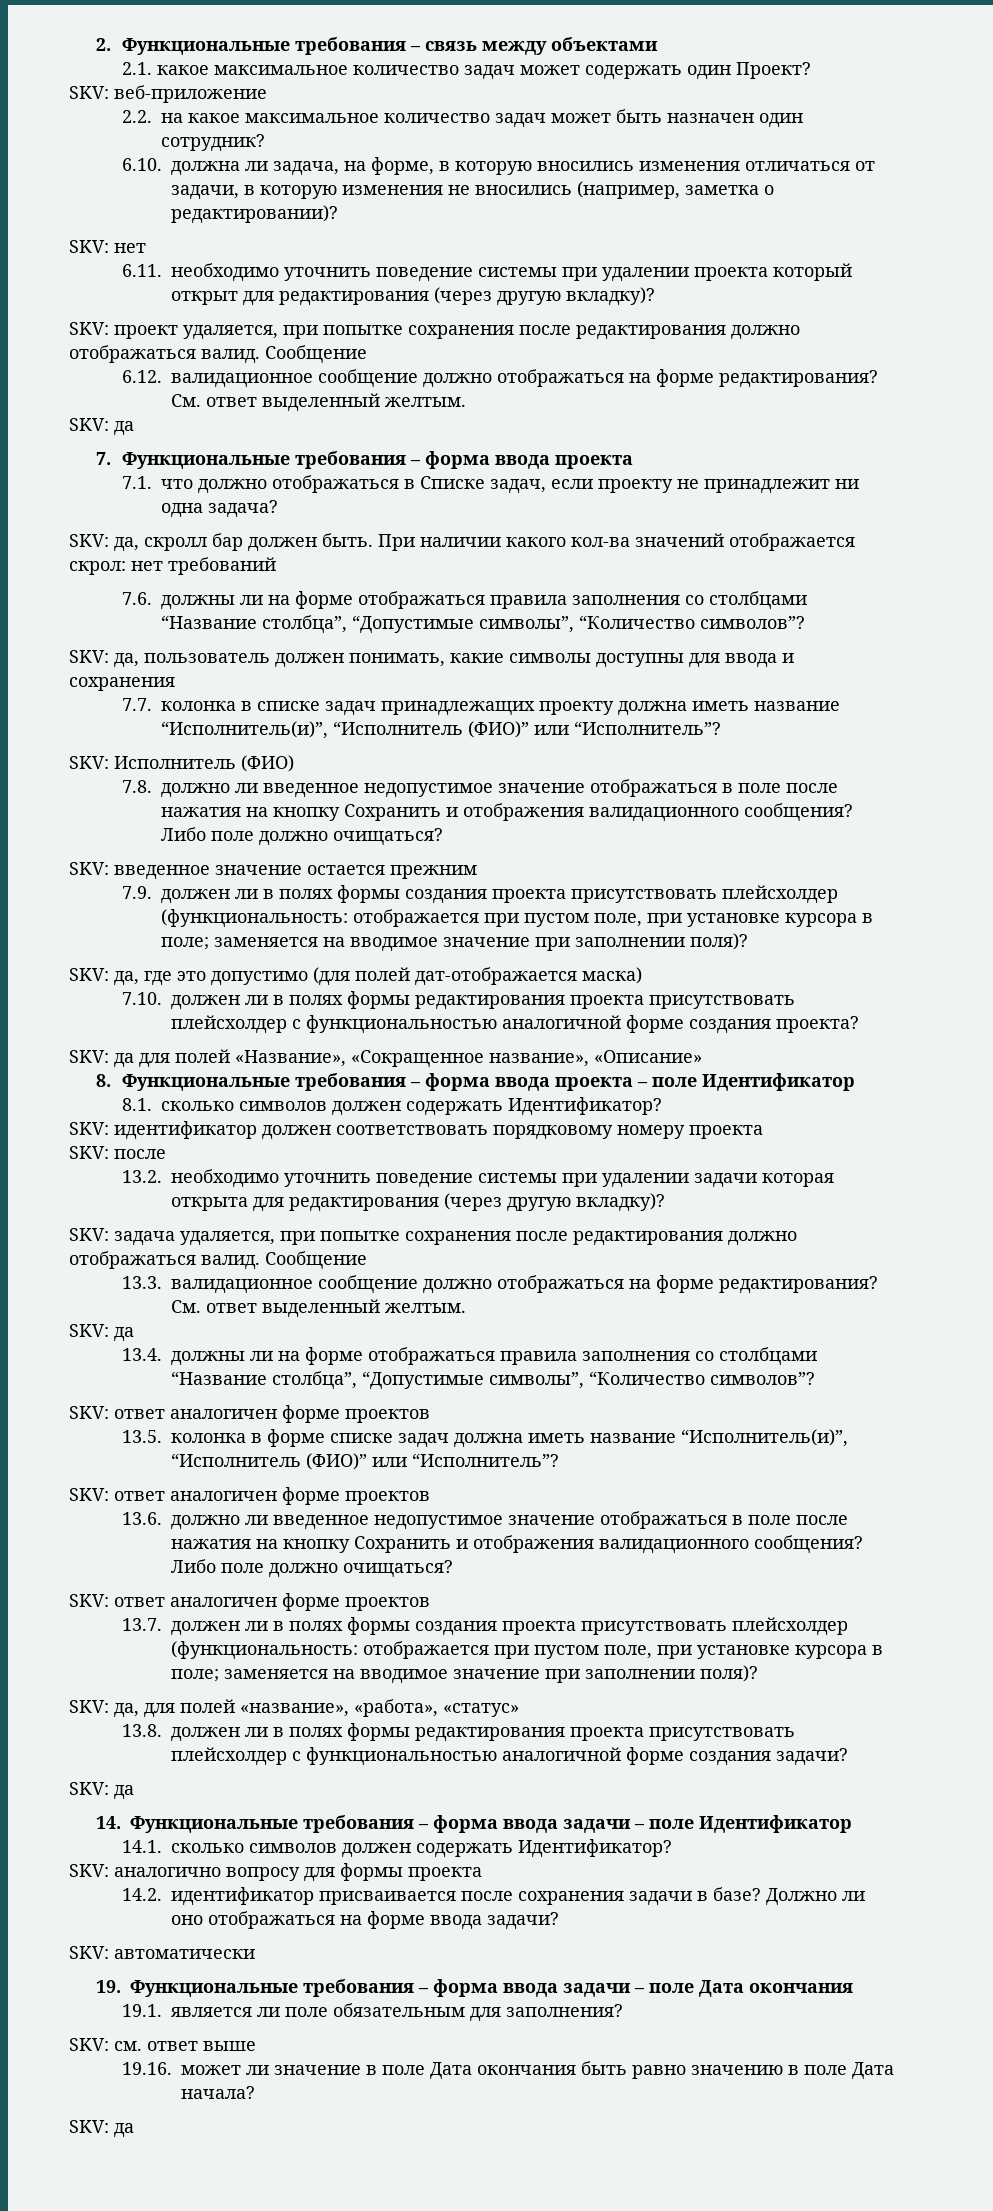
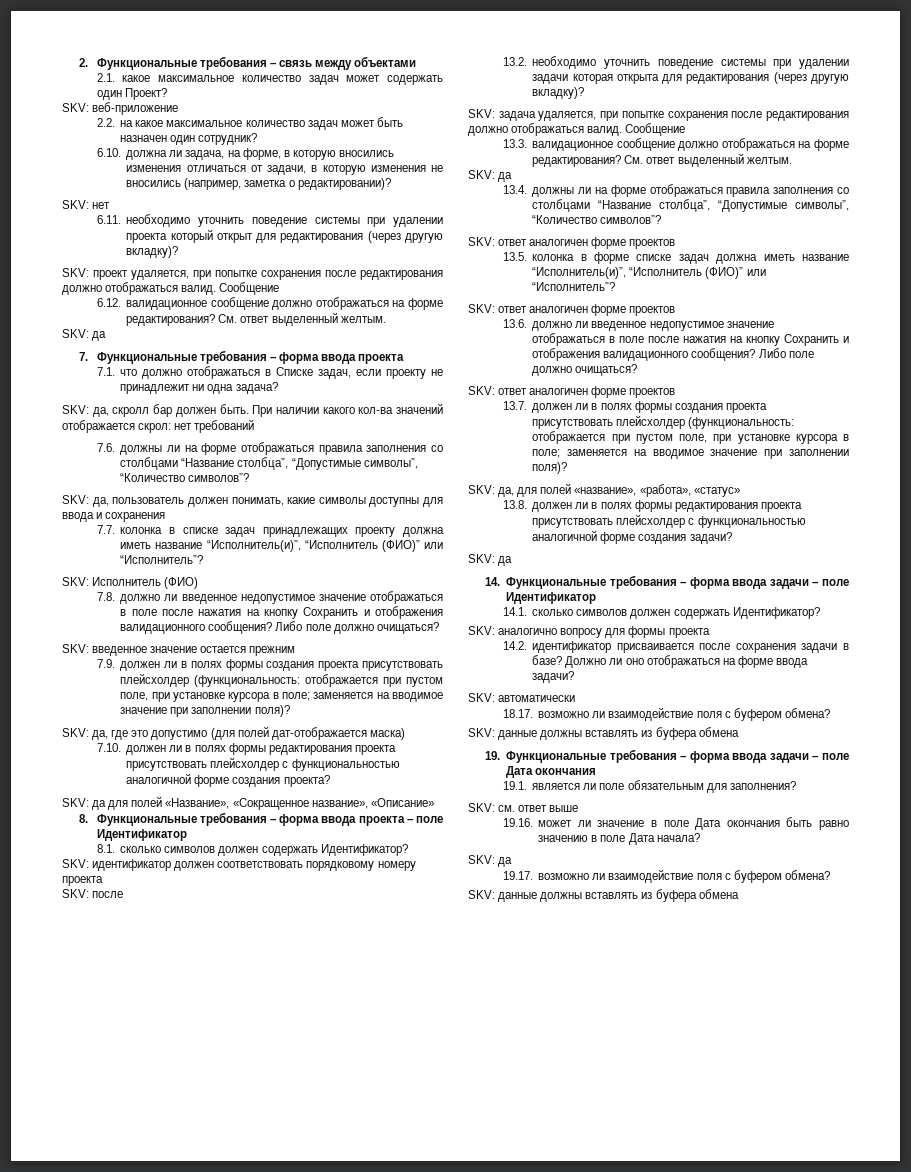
+ 18.17. возможно ли взаимодействие поля с буфером обмена?
+ SKV: данные должны вставлять из буфера обмена
+ 19.17. возможно ли взаимодействие поля с буфером обмена?
+ SKV: данные должны вставлять из буфера обмена

